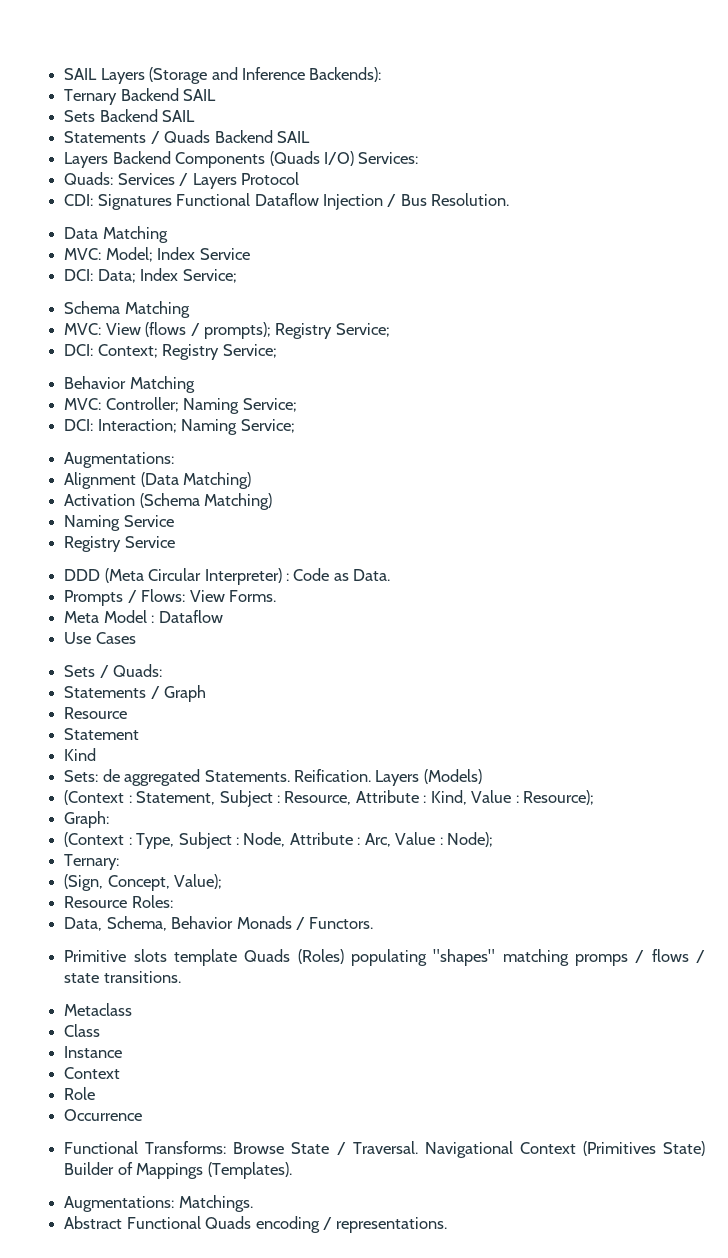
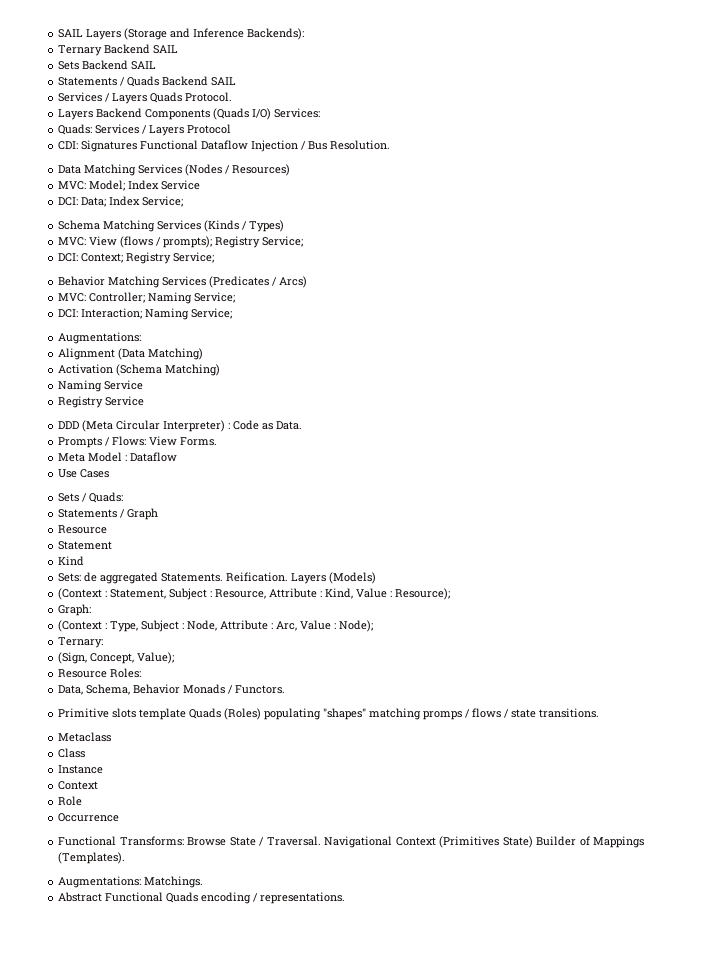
+ Services / Layers Quads Protocol.
- Data Matching
+ Data Matching Services (Nodes / Resources)
- Schema Matching
+ Schema Matching Services (Kinds / Types)
- Behavior Matching
+ Behavior Matching Services (Predicates / Arcs)

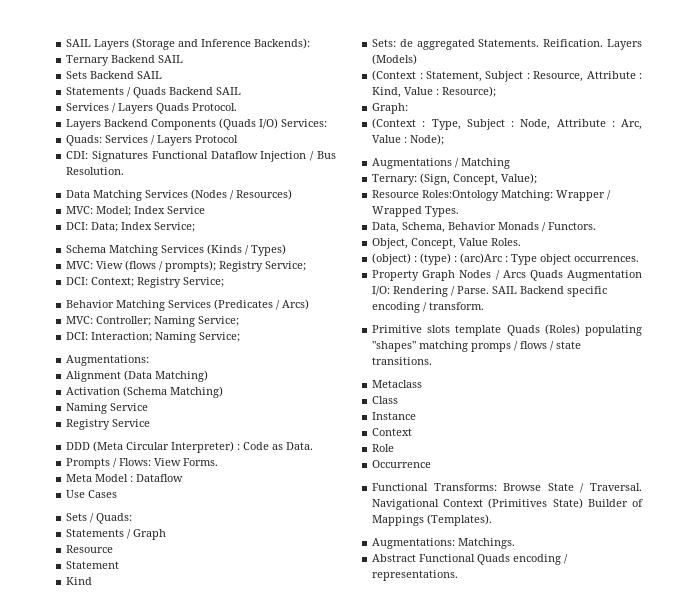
+ Augmentations / Matching
- Ternary:
- (Sign, Concept, Value);
+ Ternary: (Sign, Concept, Value);
- Resource Roles:
+ Resource Roles:Ontology Matching: Wrapper / Wrapped Types.
+ Object, Concept, Value Roles.
+ (object) : (type) : (arc)Arc : Type object occurrences.
+ Property Graph Nodes / Arcs Quads Augmentation I/O: Rendering / Parse. SAIL Backend specific encoding / transform.

